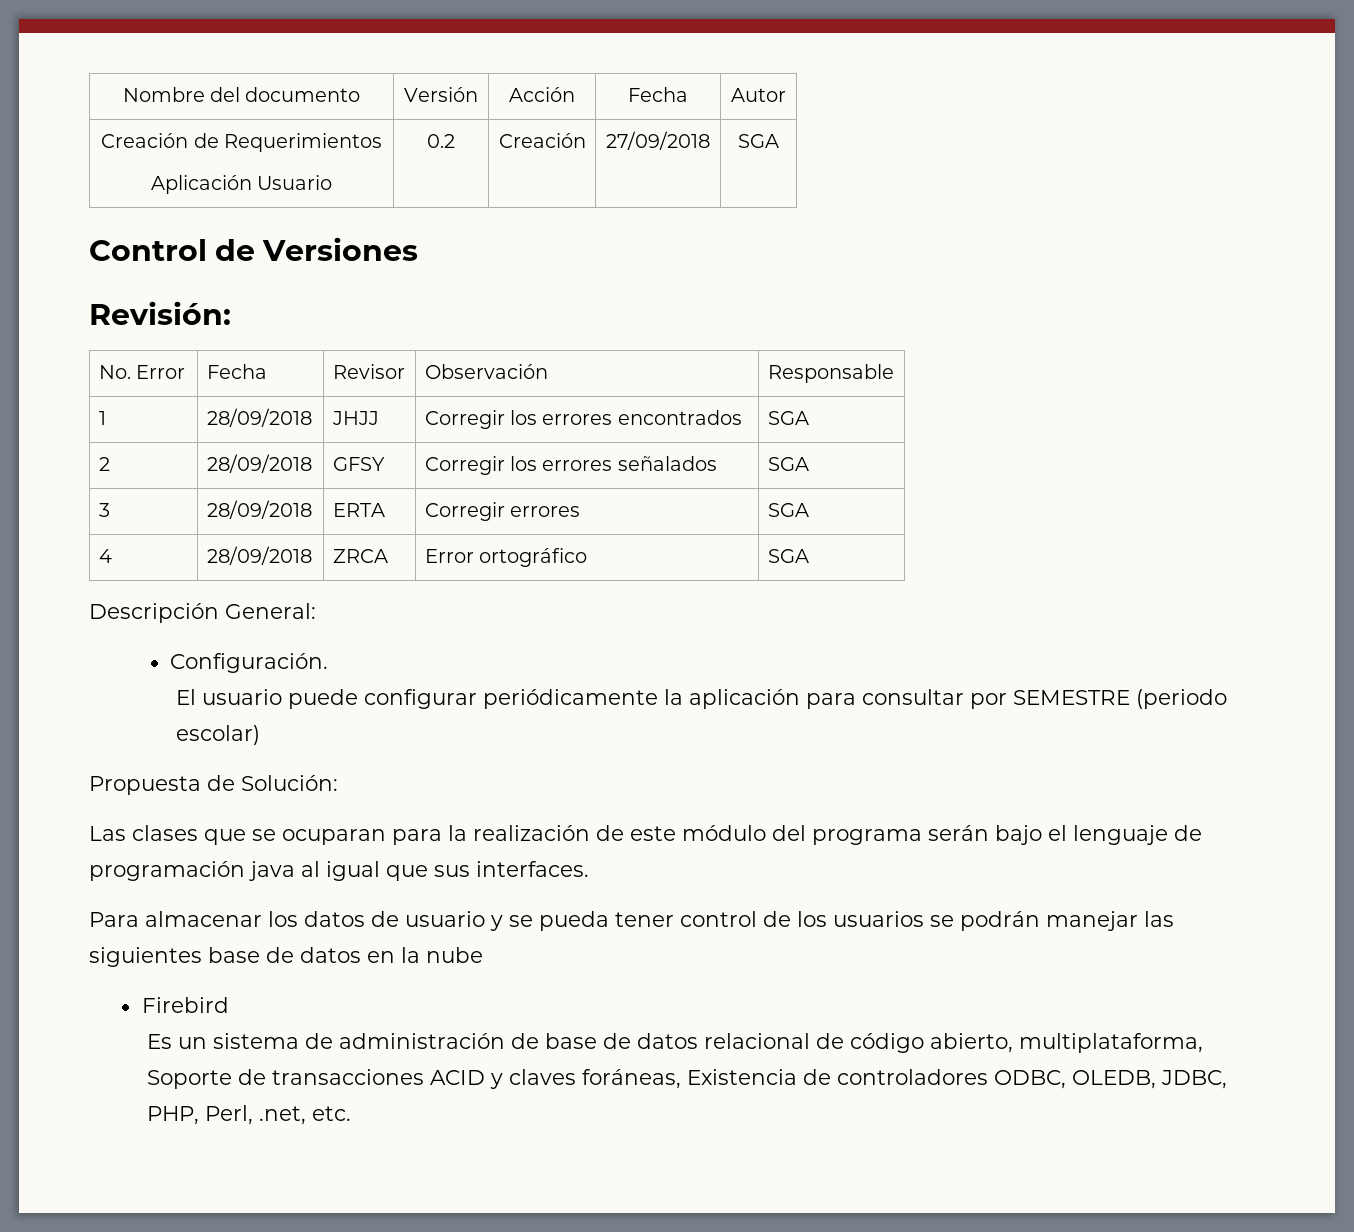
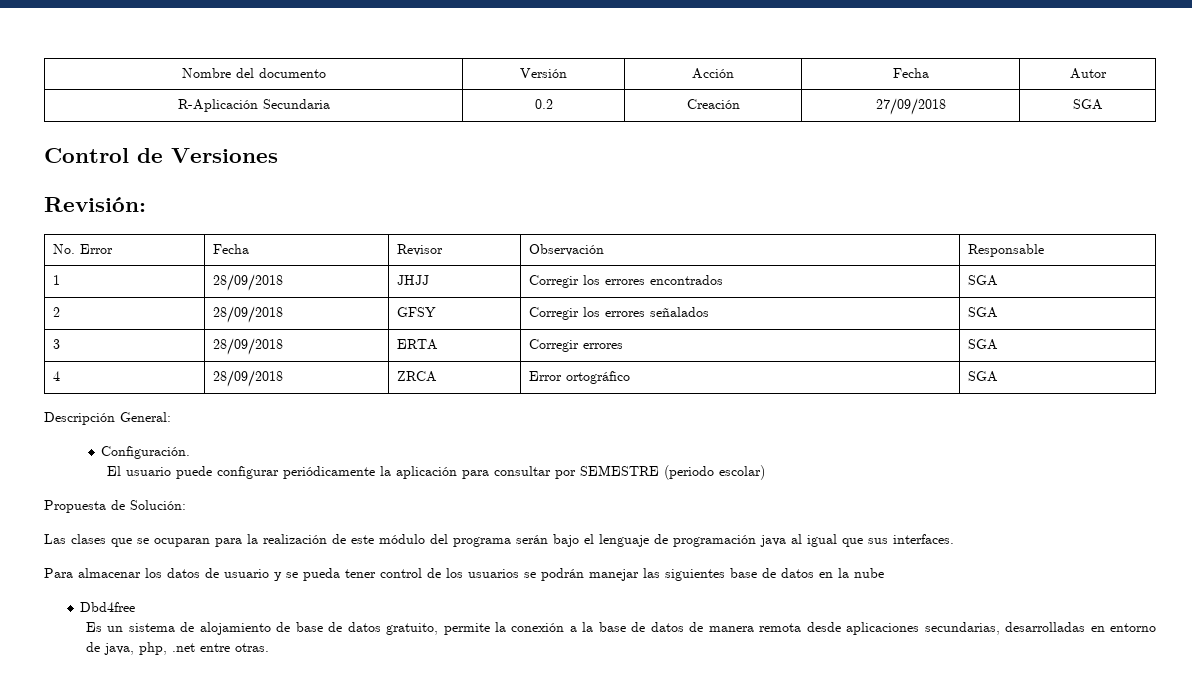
- Creación de Requerimientos
- Aplicación Usuario | 0.2 | Creación | 27/09/2018 | SGA
+ R-Aplicación Secundaria | 0.2 | Creación | 27/09/2018 | SGA
- Firebird
+ Dbd4free
- Es un sistema de administración de base de datos relacional de código abierto, multiplataforma, Soporte de transacciones ACID y claves foráneas, Existencia de controladores ODBC, OLEDB, JDBC, PHP, Perl, .net, etc.
+ Es un sistema de alojamiento de base de datos gratuito, permite la conexión a la base de datos de manera remota desde aplicaciones secundarias, desarrolladas en entorno de java, php, .net entre otras.

